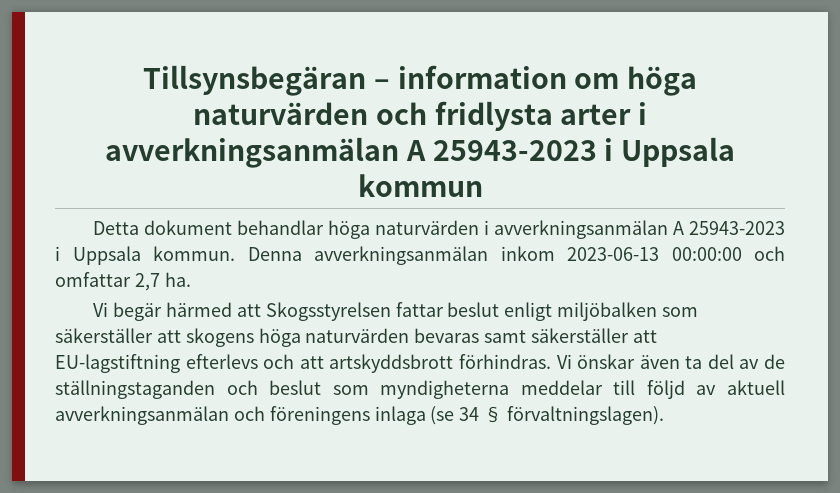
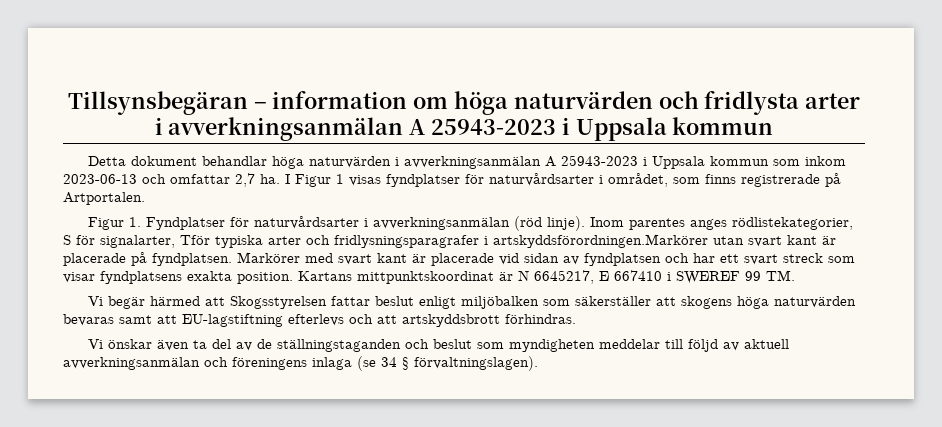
- Detta dokument behandlar höga naturvärden i avverkningsanmälan A 25943-2023 i Uppsala kommun. Denna avverkningsanmälan inkom 2023-06-13 00:00:00 och omfattar 2,7 ha.
+ Detta dokument behandlar höga naturvärden i avverkningsanmälan A 25943-2023 i Uppsala kommun som inkom 2023-06-13 och omfattar 2,7 ha. I Figur 1 visas fyndplatser för naturvårdsarter i området, som finns registrerade på Artportalen.
+ Figur 1. Fyndplatser för naturvårdsarter i avverkningsanmälan (röd linje). Inom parentes anges rödlistekategorier, S för signalarter, Tför typiska arter och fridlysningsparagrafer i artskyddsförordningen.Markörer utan svart kant är placerade på fyndplatsen. Markörer med svart kant är placerade vid sidan av fyndplatsen och har ett svart streck som visar fyndplatsens exakta position. Kartans mittpunktskoordinat är N 6645217, E 667410 i SWEREF 99 TM.
- Vi begär härmed att Skogsstyrelsen fattar beslut enligt miljöbalken som säkerställer att skogens höga naturvärden bevaras samt säkerställer att EU-lagstiftning efterlevs och att artskyddsbrott förhindras. Vi önskar även ta del av de ställningstaganden och beslut som myndigheterna meddelar till följd av aktuell avverkningsanmälan och föreningens inlaga (se 34 § förvaltningslagen).
+ Vi begär härmed att Skogsstyrelsen fattar beslut enligt miljöbalken som säkerställer att skogens höga naturvärden bevaras samt att EU-lagstiftning efterlevs och att artskyddsbrott förhindras.
+ Vi önskar även ta del av de ställningstaganden och beslut som myndigheten meddelar till följd av aktuell avverkningsanmälan och föreningens inlaga (se 34 § förvaltningslagen).

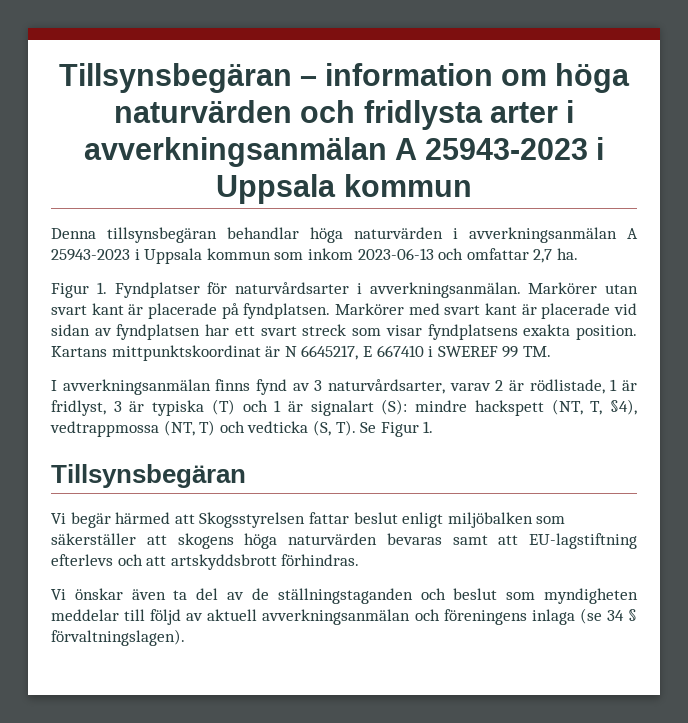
- Detta dokument behandlar höga naturvärden i avverkningsanmälan A 25943-2023 i Uppsala kommun som inkom 2023-06-13 och omfattar 2,7 ha. I Figur 1 visas fyndplatser för naturvårdsarter i området, som finns registrerade på Artportalen.
+ Denna tillsynsbegäran behandlar höga naturvärden i avverkningsanmälan A 25943-2023 i Uppsala kommun som inkom 2023-06-13 och omfattar 2,7 ha.
- Figur 1. Fyndplatser för naturvårdsarter i avverkningsanmälan (röd linje). Inom parentes anges rödlistekategorier, S för signalarter, Tför typiska arter och fridlysningsparagrafer i artskyddsförordningen.Markörer utan svart kant är placerade på fyndplatsen.
+ Figur 1. Fyndplatser för naturvårdsarter i avverkningsanmälan. Markörer utan svart kant är placerade på fyndplatsen.
- Markörer med svart kant är placerade vid sidan av fyndplatsen och har ett svart streck som visar fyndplatsens exakta position.
+ Markörer med svart kant är placerade vid sidan av fyndplatsen har ett svart streck som visar fyndplatsens exakta position.
+ I avverkningsanmälan finns fynd av 3 naturvårdsarter, varav 2 är rödlistade, 1 är fridlyst, 3 är typiska (T) och 1 är signalart (S): mindre hackspett (NT, T, §4), vedtrappmossa (NT, T) och vedticka (S, T). Se Figur 1.
+ Tillsynsbegäran

